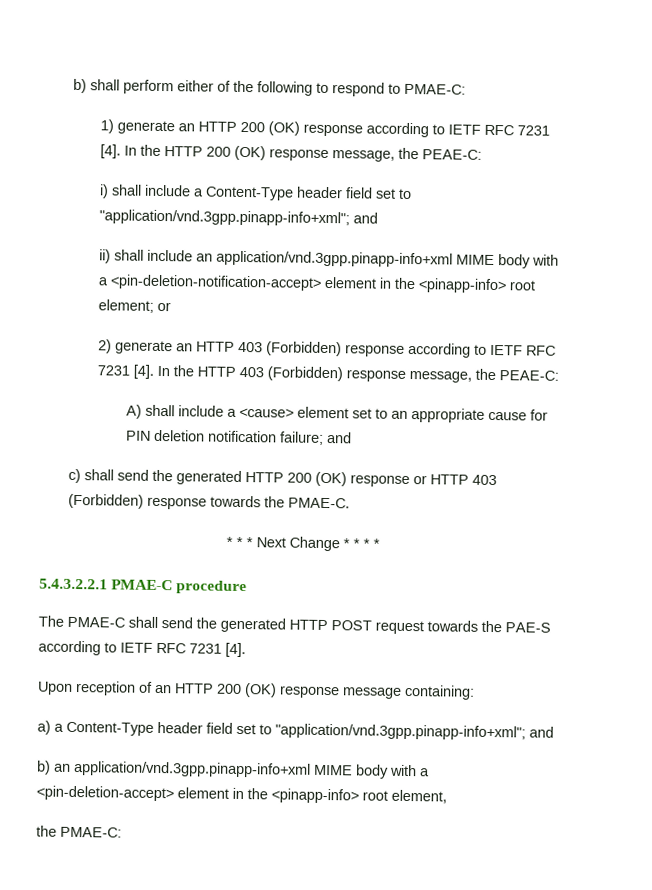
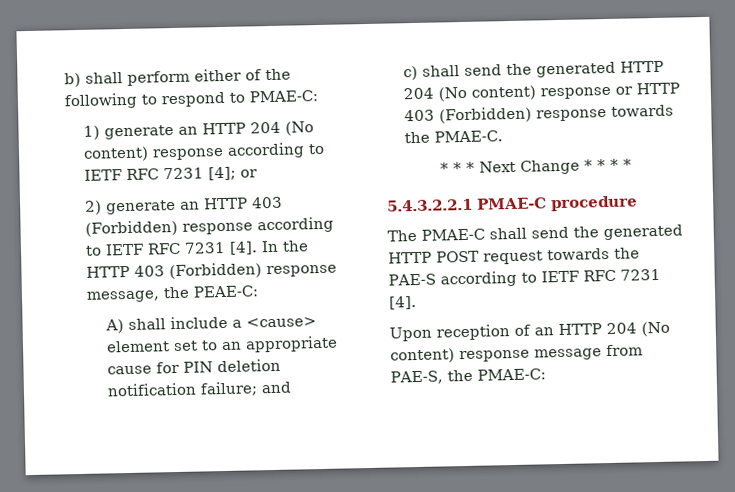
- 1) generate an HTTP 200 (OK) response according to IETF RFC 7231 [4]. In the HTTP 200 (OK) response message, the PEAE-C:
- i) shall include a Content-Type header field set to "application/vnd.3gpp.pinapp-info+xml"; and
- ii) shall include an application/vnd.3gpp.pinapp-info+xml MIME body with a <pin-deletion-notification-accept> element in the <pinapp-info> root element; or
+ 1) generate an HTTP 204 (No content) response according to IETF RFC 7231 [4]; or
- c) shall send the generated HTTP 200 (OK) response or HTTP 403 (Forbidden) response towards the PMAE-C.
+ c) shall send the generated HTTP 204 (No content) response or HTTP 403 (Forbidden) response towards the PMAE-C.
- Upon reception of an HTTP 200 (OK) response message containing:
- a) a Content-Type header field set to "application/vnd.3gpp.pinapp-info+xml"; and
- b) an application/vnd.3gpp.pinapp-info+xml MIME body with a <pin-deletion-accept> element in the <pinapp-info> root element,
- the PMAE-C:
+ Upon reception of an HTTP 204 (No content) response message from PAE-S, the PMAE-C:

